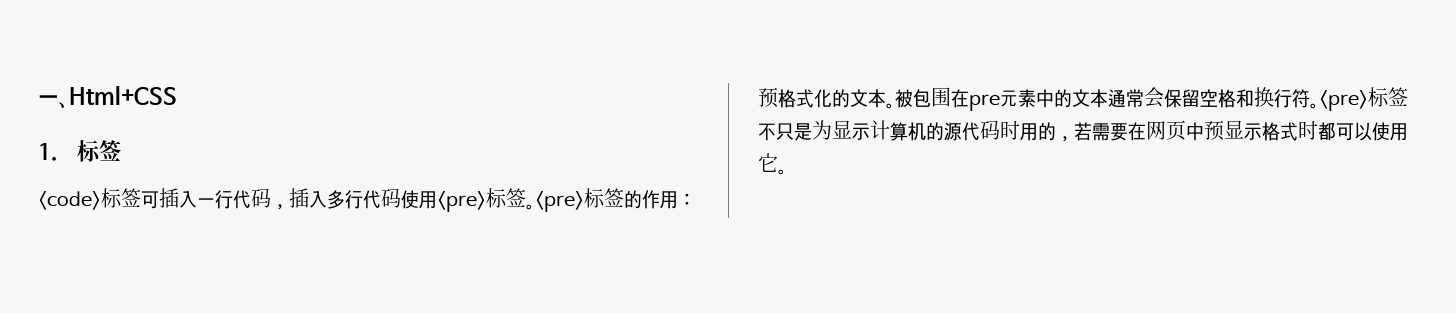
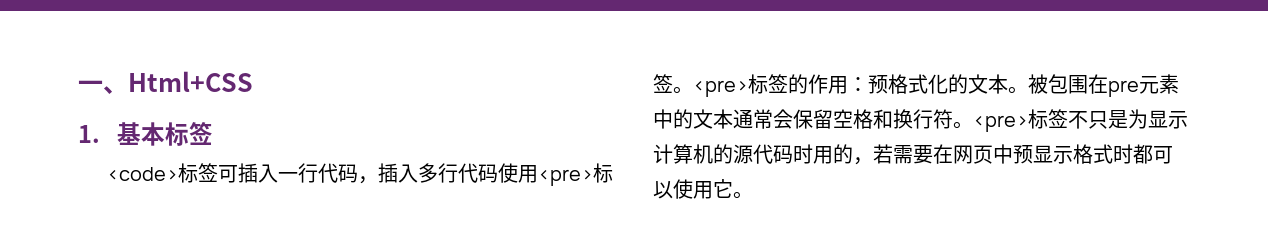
- 1.标签
+ 1.基本标签

